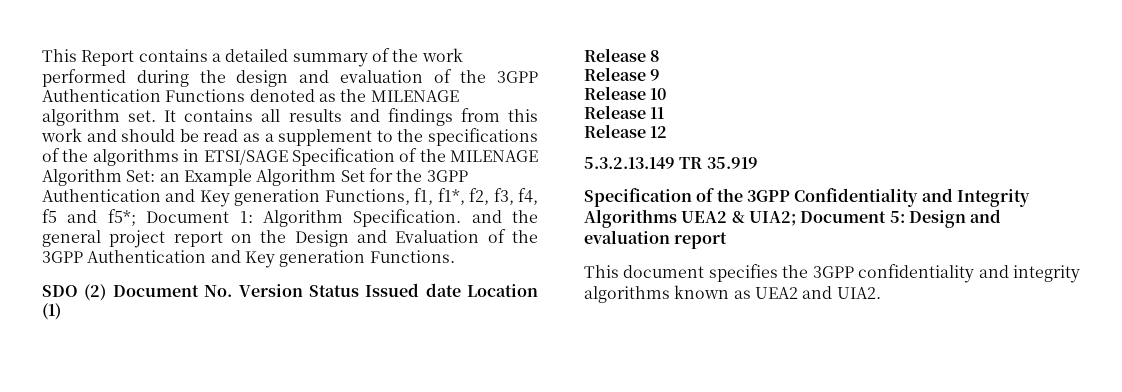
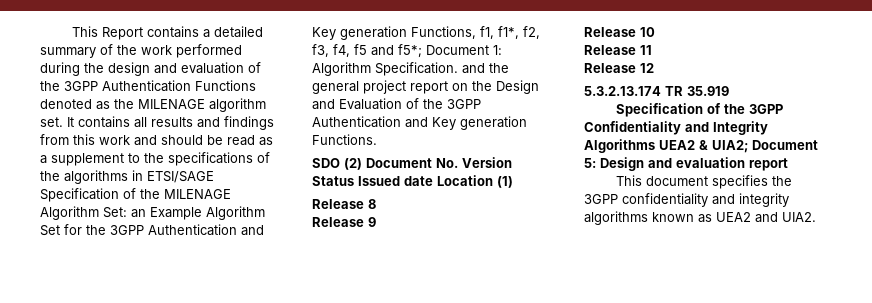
- 5.3.2.13.149 TR 35.919
+ 5.3.2.13.174 TR 35.919

